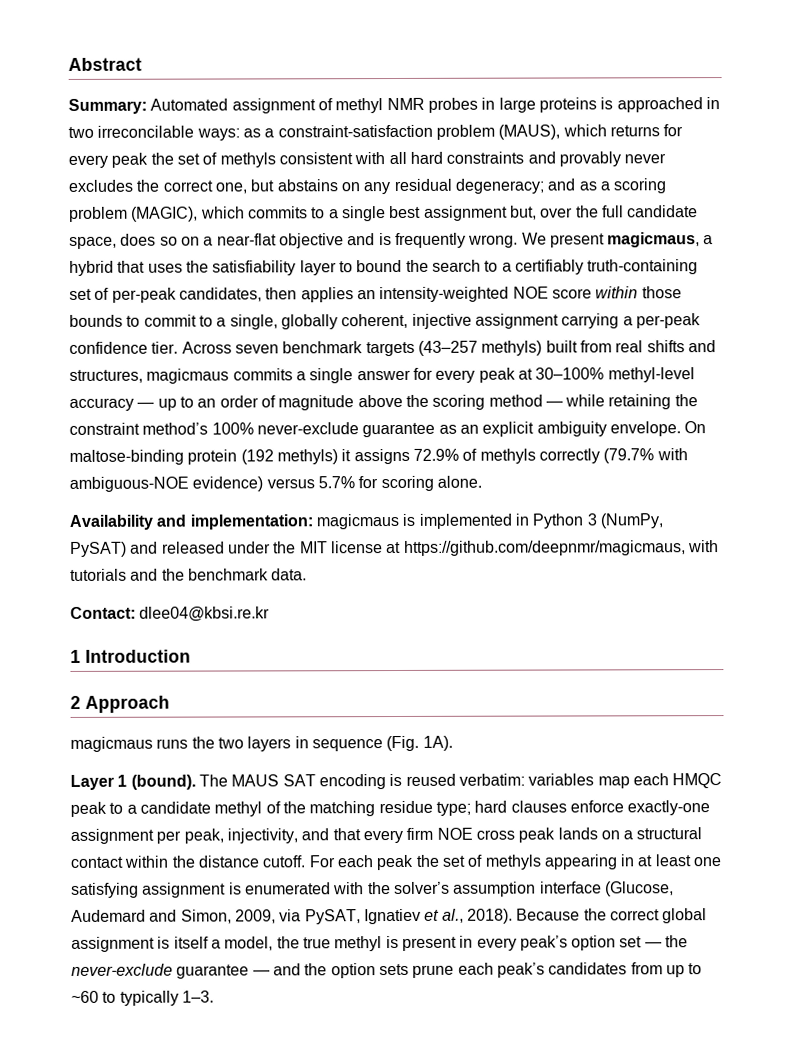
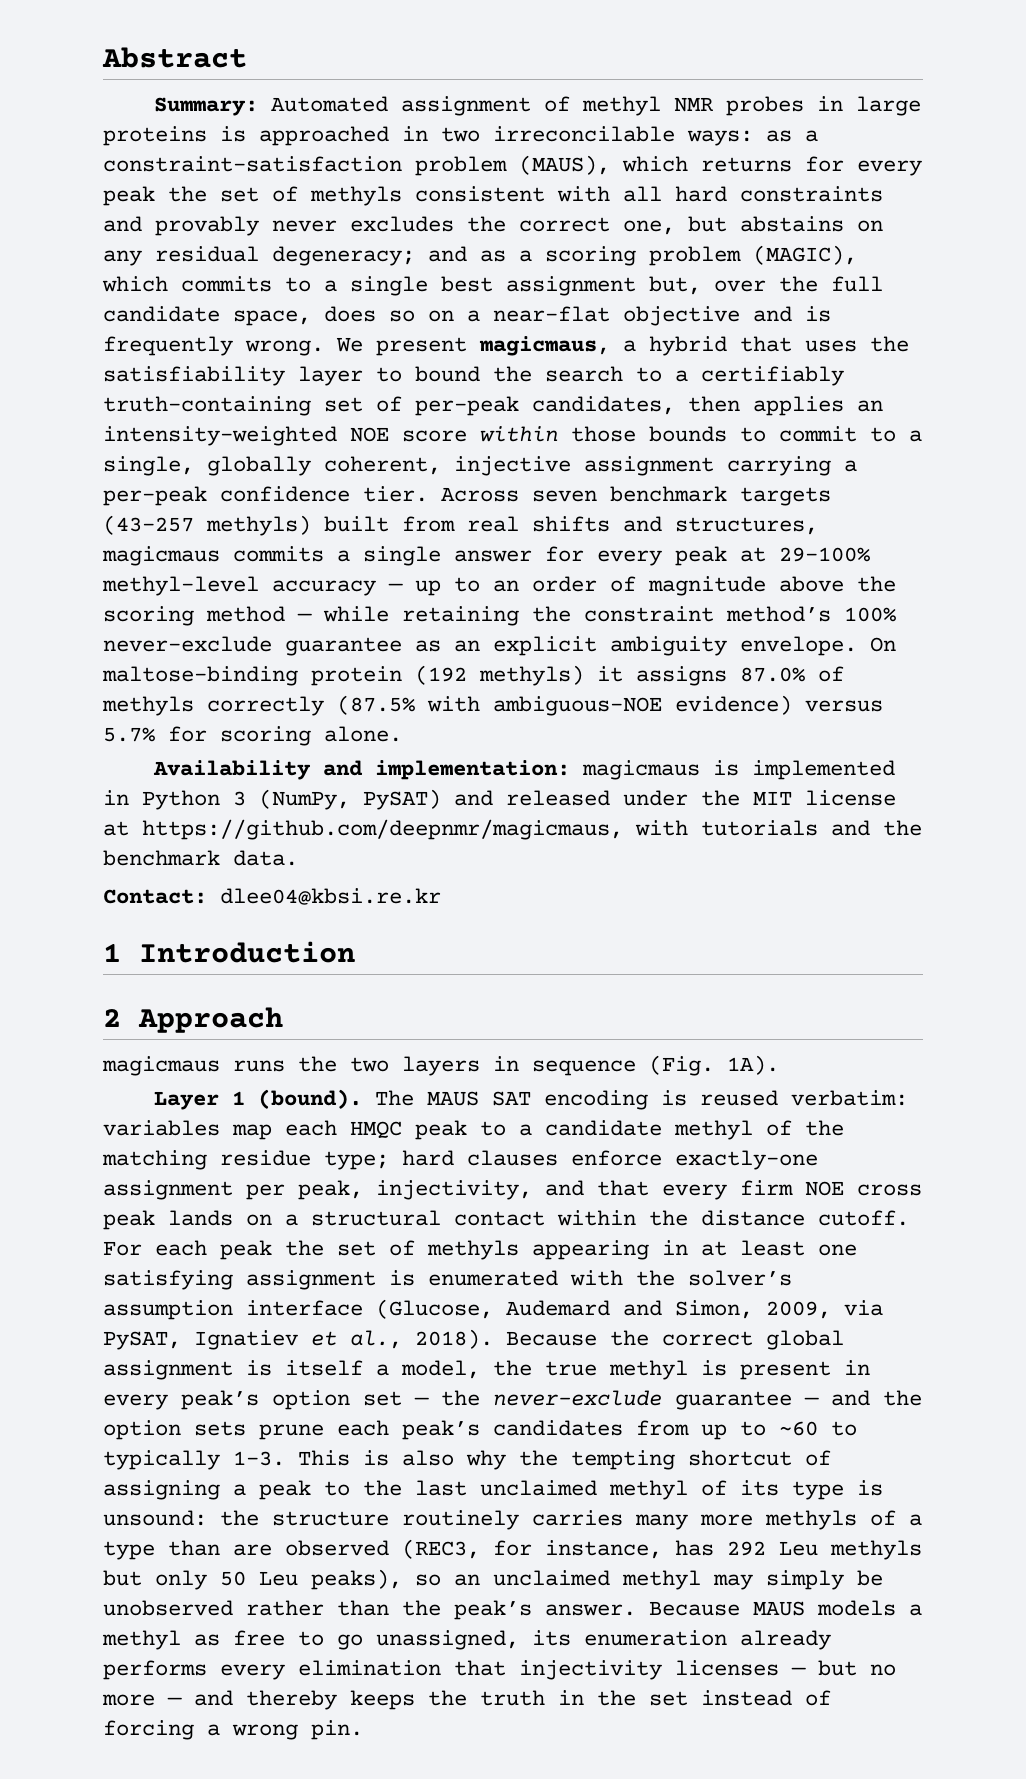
- Across seven benchmark targets (43–257 methyls) built from real shifts and structures, magicmaus commits a single answer for every peak at 30–100% methyl-level accuracy — up to an order of magnitude above the scoring method — while retaining the constraint method’s 100% never-exclude guarantee as an explicit ambiguity envelope.
+ Across seven benchmark targets (43–257 methyls) built from real shifts and structures, magicmaus commits a single answer for every peak at 29–100% methyl-level accuracy — up to an order of magnitude above the scoring method — while retaining the constraint method’s 100% never-exclude guarantee as an explicit ambiguity envelope.
- On maltose-binding protein (192 methyls) it assigns 72.9% of methyls correctly (79.7% with ambiguous-NOE evidence) versus 5.7% for scoring alone.
+ On maltose-binding protein (192 methyls) it assigns 87.0% of methyls correctly (87.5% with ambiguous-NOE evidence) versus 5.7% for scoring alone.
+ This is also why the tempting shortcut of assigning a peak to the last unclaimed methyl of its type is unsound: the structure routinely carries many more methyls of a type than are observed (REC3, for instance, has 292 Leu methyls but only 50 Leu peaks), so an unclaimed methyl may simply be unobserved rather than the peak’s answer. Because MAUS models a methyl as free to go unassigned, its enumeration already performs every elimination that injectivity licenses — but no more — and thereby keeps the truth in the set instead of forcing a wrong pin.

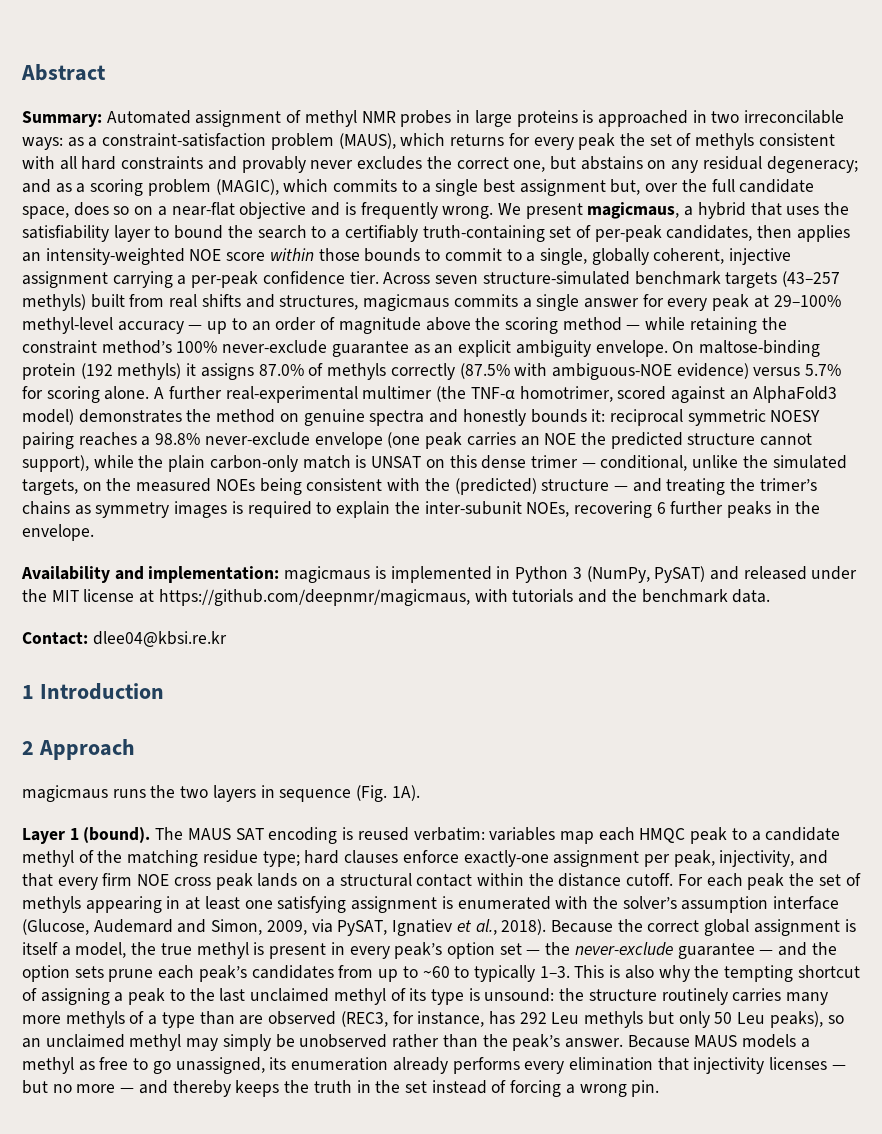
- Across seven benchmark targets (43–257 methyls) built from real shifts and structures, magicmaus commits a single answer for every peak at 29–100% methyl-level accuracy — up to an order of magnitude above the scoring method — while retaining the constraint method’s 100% never-exclude guarantee as an explicit ambiguity envelope.
+ Across seven structure-simulated benchmark targets (43–257 methyls) built from real shifts and structures, magicmaus commits a single answer for every peak at 29–100% methyl-level accuracy — up to an order of magnitude above the scoring method — while retaining the constraint method’s 100% never-exclude guarantee as an explicit ambiguity envelope.
+ A further real-experimental multimer (the TNF-α homotrimer, scored against an AlphaFold3 model) demonstrates the method on genuine spectra and honestly bounds it: reciprocal symmetric NOESY pairing reaches a 98.8% never-exclude envelope (one peak carries an NOE the predicted structure cannot support), while the plain carbon-only match is UNSAT on this dense trimer — conditional, unlike the simulated targets, on the measured NOEs being consistent with the (predicted) structure — and treating the trimer’s chains as symmetry images is required to explain the inter-subunit NOEs, recovering 6 further peaks in the envelope.

